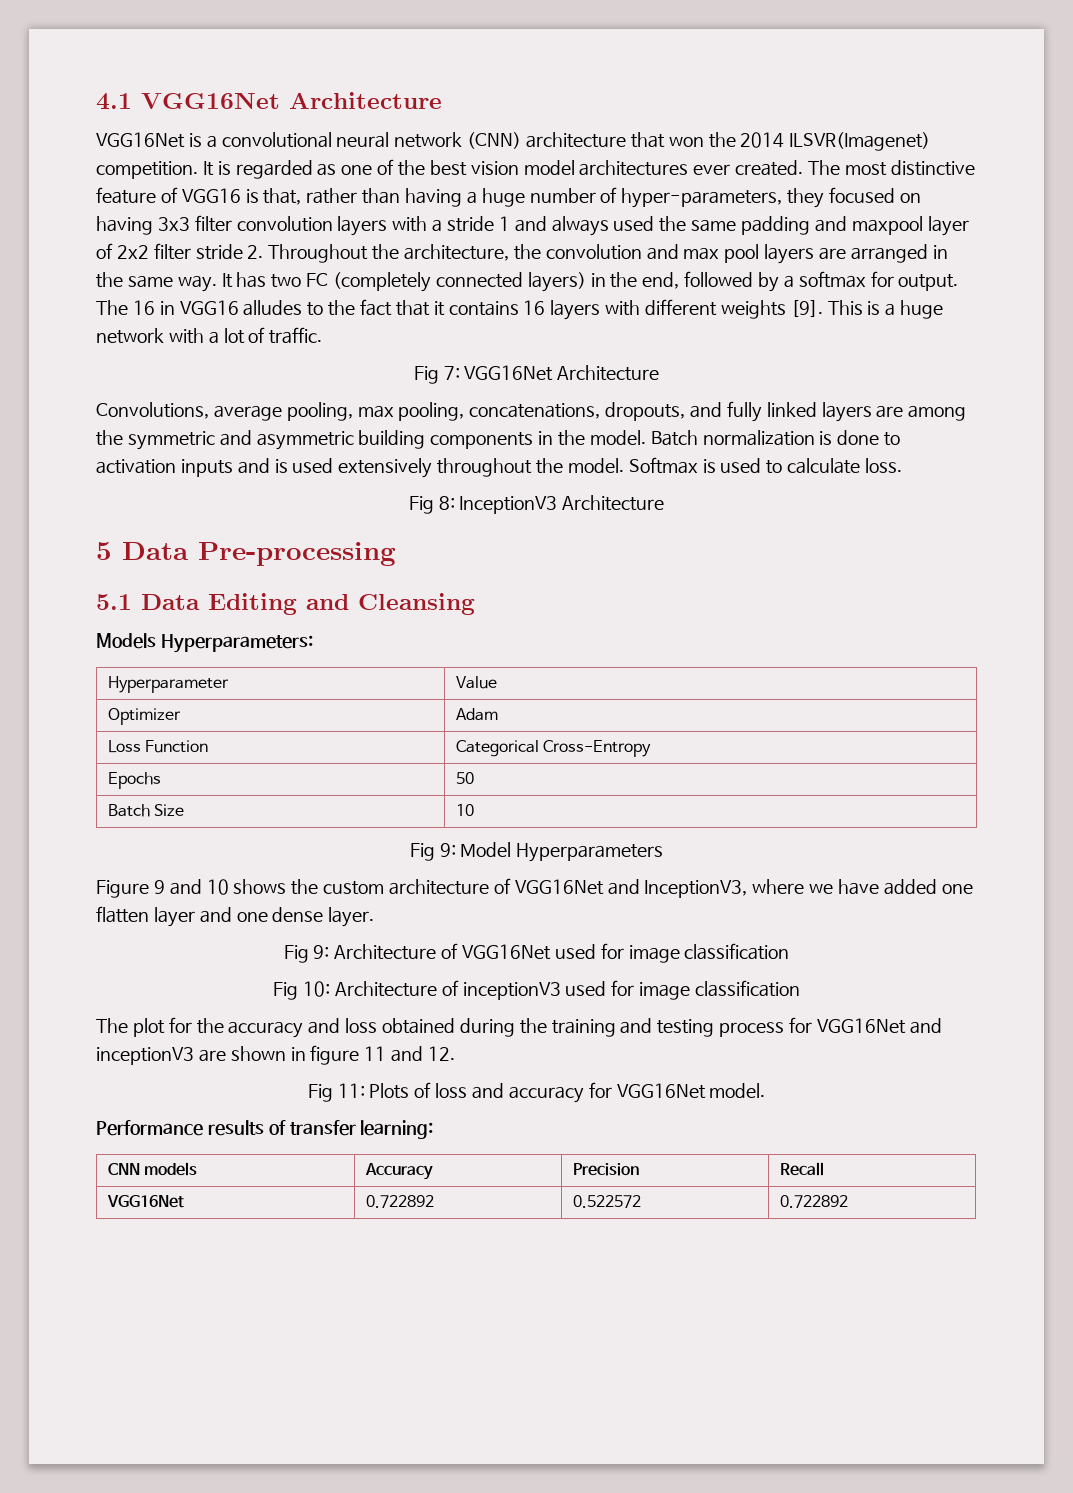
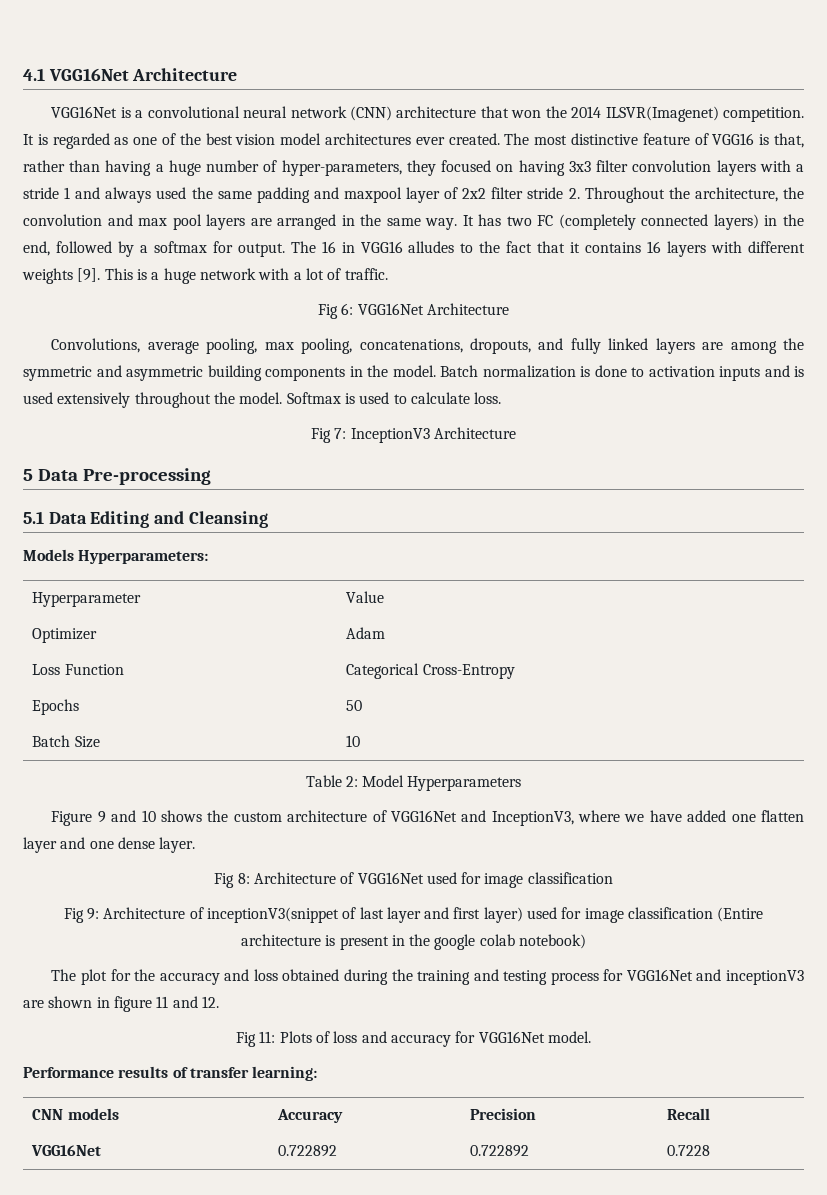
- Fig 7: VGG16Net Architecture
+ Fig 6: VGG16Net Architecture
- Fig 8: InceptionV3 Architecture
+ Fig 7: InceptionV3 Architecture
- Fig 9: Model Hyperparameters
+ Table 2: Model Hyperparameters
- Fig 9: Architecture of VGG16Net used for image classification
+ Fig 8: Architecture of VGG16Net used for image classification
- Fig 10: Architecture of inceptionV3 used for image classification
+ Fig 9: Architecture of inceptionV3(snippet of last layer and first layer) used for image classification (Entire architecture is present in the google colab notebook)
- VGG16Net | 0.722892 | 0.522572 | 0.722892
+ VGG16Net | 0.722892 | 0.722892 | 0.7228

